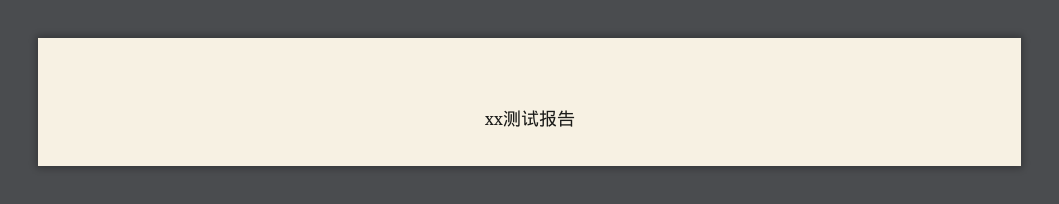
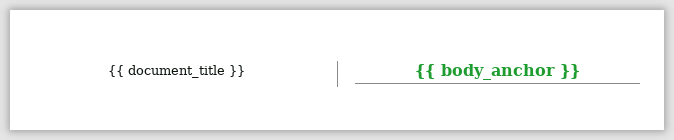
- xx测试报告
+ {{ document_title }}
+ {{ body_anchor }}

